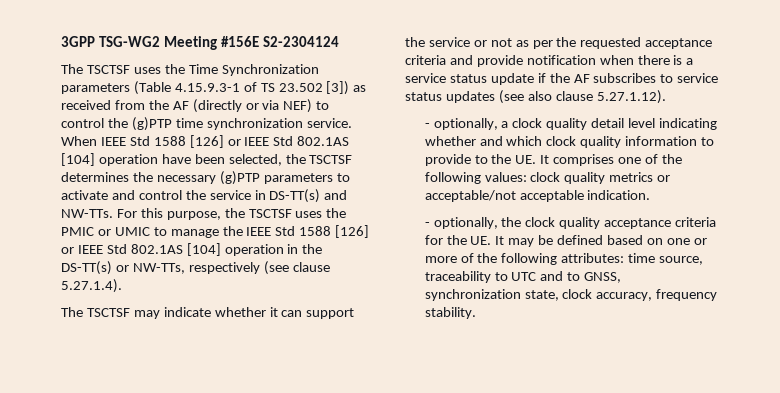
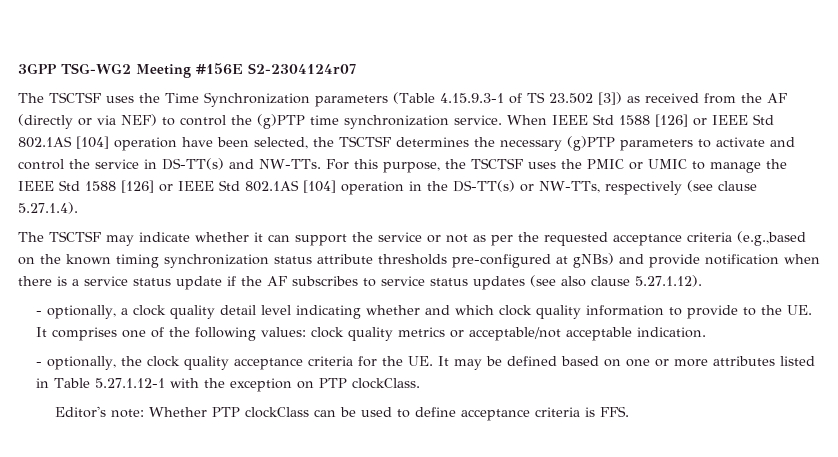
- 3GPP TSG-WG2 Meeting #156E S2-2304124
+ 3GPP TSG-WG2 Meeting #156E S2-2304124r07
- The TSCTSF may indicate whether it can support the service or not as per the requested acceptance criteria and provide notification when there is a service status update if the AF subscribes to service status updates (see also clause 5.27.1.12).
+ The TSCTSF may indicate whether it can support the service or not as per the requested acceptance criteria (e.g.,based on the known timing synchronization status attribute thresholds pre-configured at gNBs) and provide notification when there is a service status update if the AF subscribes to service status updates (see also clause 5.27.1.12).
- - optionally, the clock quality acceptance criteria for the UE. It may be defined based on one or more of the following attributes: time source, traceability to UTC and to GNSS, synchronization state, clock accuracy, frequency stability.
+ - optionally, the clock quality acceptance criteria for the UE. It may be defined based on one or more attributes listed in Table 5.27.1.12-1 with the exception on PTP clockClass.
+ Editor's note: Whether PTP clockClass can be used to define acceptance criteria is FFS.

